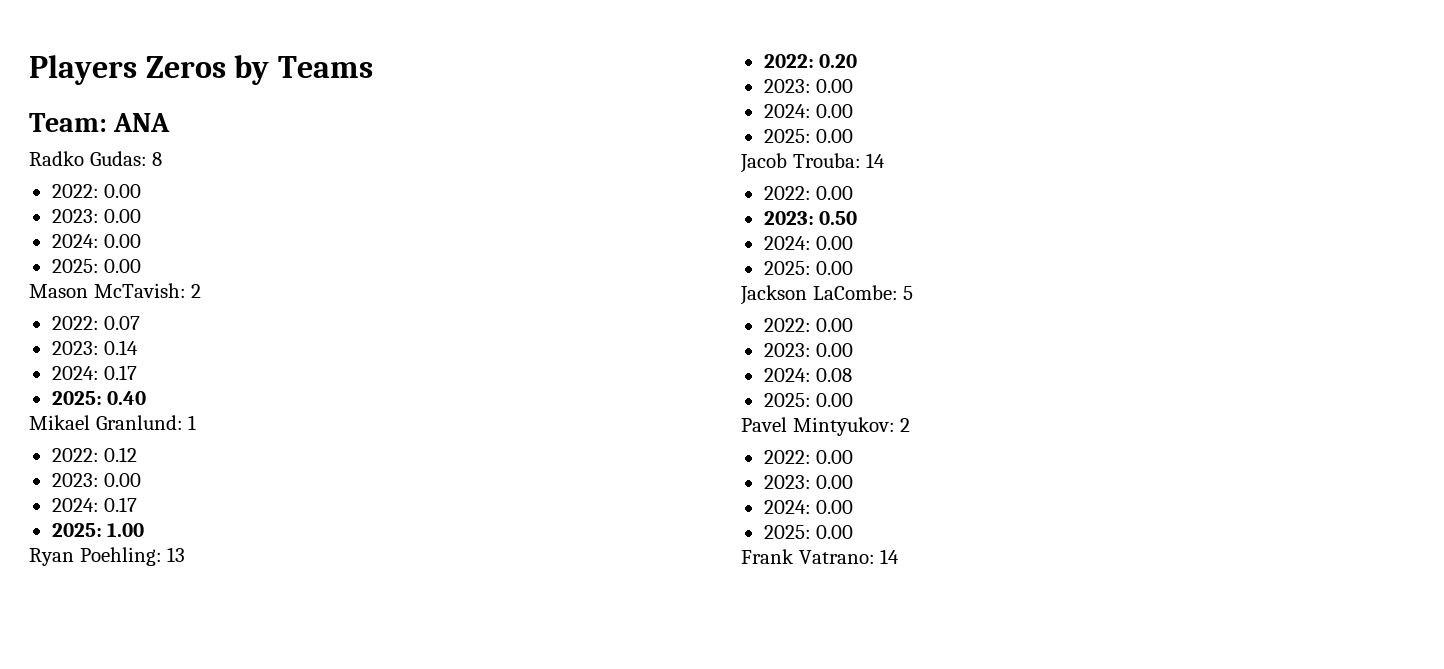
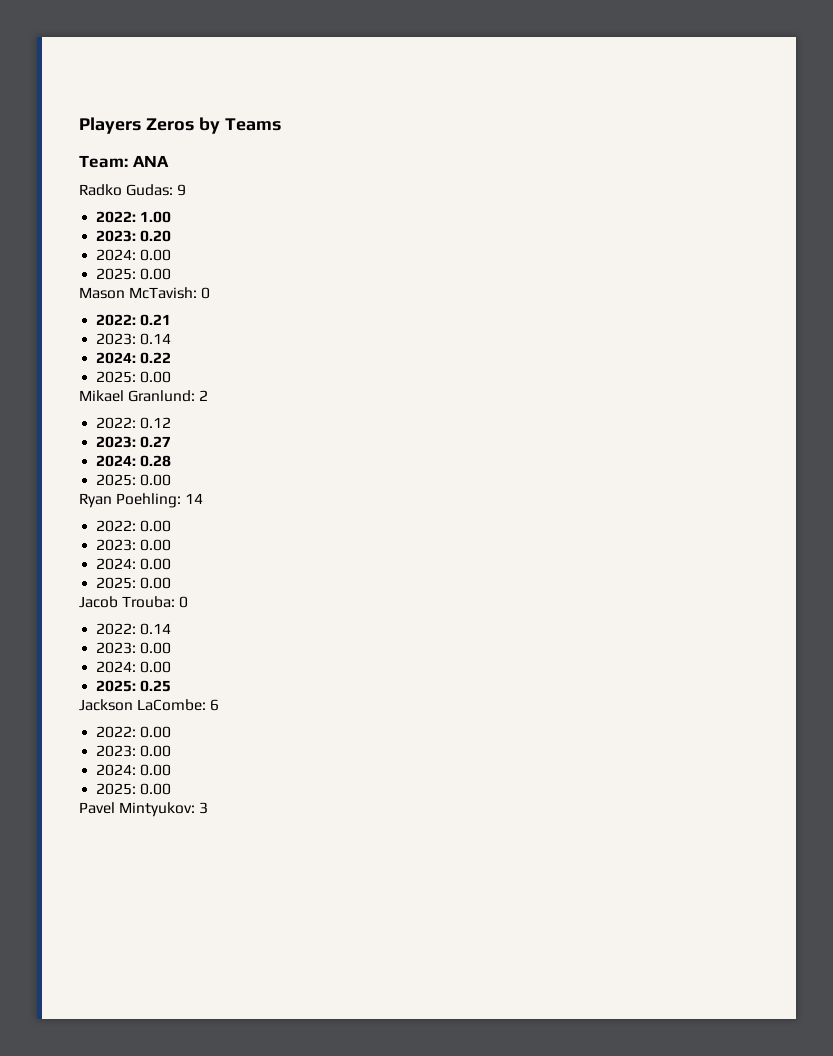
- Radko Gudas: 8
+ Radko Gudas: 9
+ 2022: 1.00
+ 2023: 0.20
+ 2024: 0.00
+ 2025: 0.00
+ Mason McTavish: 0
+ 2022: 0.21
+ 2023: 0.14
+ 2024: 0.22
+ 2025: 0.00
+ Mikael Granlund: 2
+ 2022: 0.12
+ 2023: 0.27
+ 2024: 0.28
+ 2025: 0.00
+ Ryan Poehling: 14
  2022: 0.00
  2023: 0.00
  2024: 0.00
  2025: 0.00
- Mason McTavish: 2
- 2022: 0.07
- 2023: 0.14
- 2024: 0.17
- 2025: 0.40
- Mikael Granlund: 1
- 2022: 0.12
- 2023: 0.00
- 2024: 0.17
- 2025: 1.00
- Ryan Poehling: 13
- 2022: 0.20
+ Jacob Trouba: 0
+ 2022: 0.14
  2023: 0.00
  2024: 0.00
- 2025: 0.00
- Jacob Trouba: 14
- 2022: 0.00
- 2023: 0.50
- 2024: 0.00
- 2025: 0.00
- Jackson LaCombe: 5
- 2022: 0.00
- 2023: 0.00
- 2024: 0.08
- 2025: 0.00
- Pavel Mintyukov: 2
+ 2025: 0.25
+ Jackson LaCombe: 6
  2022: 0.00
  2023: 0.00
  2024: 0.00
  2025: 0.00
- Frank Vatrano: 14
+ Pavel Mintyukov: 3

